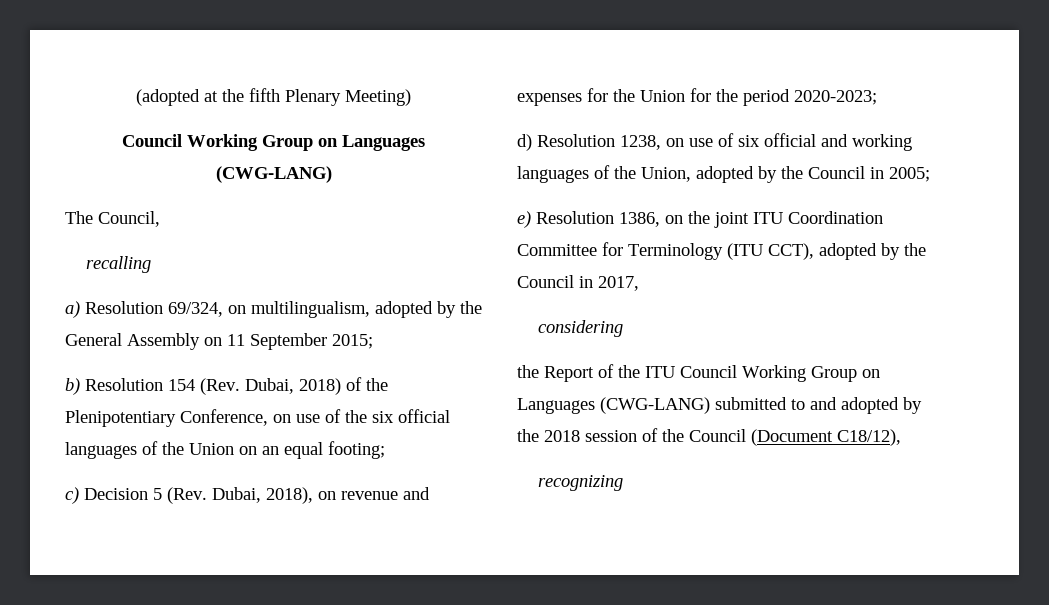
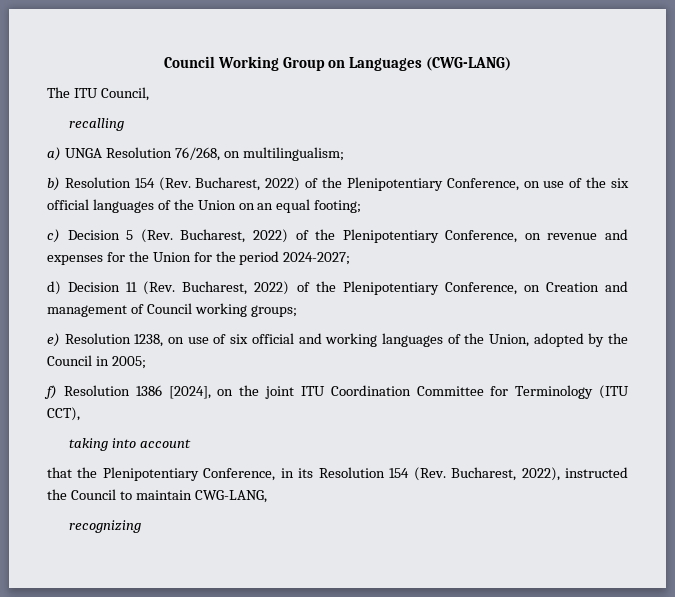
- (adopted at the fifth Plenary Meeting)
- The Council,
+ The ITU Council,
- a) Resolution 69/324, on multilingualism, adopted by the General Assembly on 11 September 2015;
+ a) UNGA Resolution 76/268, on multilingualism;
- b) Resolution 154 (Rev. Dubai, 2018) of the Plenipotentiary Conference, on use of the six official languages of the Union on an equal footing;
+ b) Resolution 154 (Rev. Bucharest, 2022) of the Plenipotentiary Conference, on use of the six official languages of the Union on an equal footing;
- c) Decision 5 (Rev. Dubai, 2018), on revenue and expenses for the Union for the period 2020-2023;
+ c) Decision 5 (Rev. Bucharest, 2022) of the Plenipotentiary Conference, on revenue and expenses for the Union for the period 2024-2027;
- d) Resolution 1238, on use of six official and working languages of the Union, adopted by the Council in 2005;
+ d) Decision 11 (Rev. Bucharest, 2022) of the Plenipotentiary Conference, on Creation and management of Council working groups;
+ e) Resolution 1238, on use of six official and working languages of the Union, adopted by the Council in 2005;
- e) Resolution 1386, on the joint ITU Coordination Committee for Terminology (ITU CCT), adopted by the Council in 2017,
- considering
- the Report of the ITU Council Working Group on Languages (CWG-LANG) submitted to and adopted by the 2018 session of the Council (Document C18/12),
+ f) Resolution 1386 [2024], on the joint ITU Coordination Committee for Terminology (ITU CCT),
+ taking into account
+ that the Plenipotentiary Conference, in its Resolution 154 (Rev. Bucharest, 2022), instructed the Council to maintain CWG-LANG,

